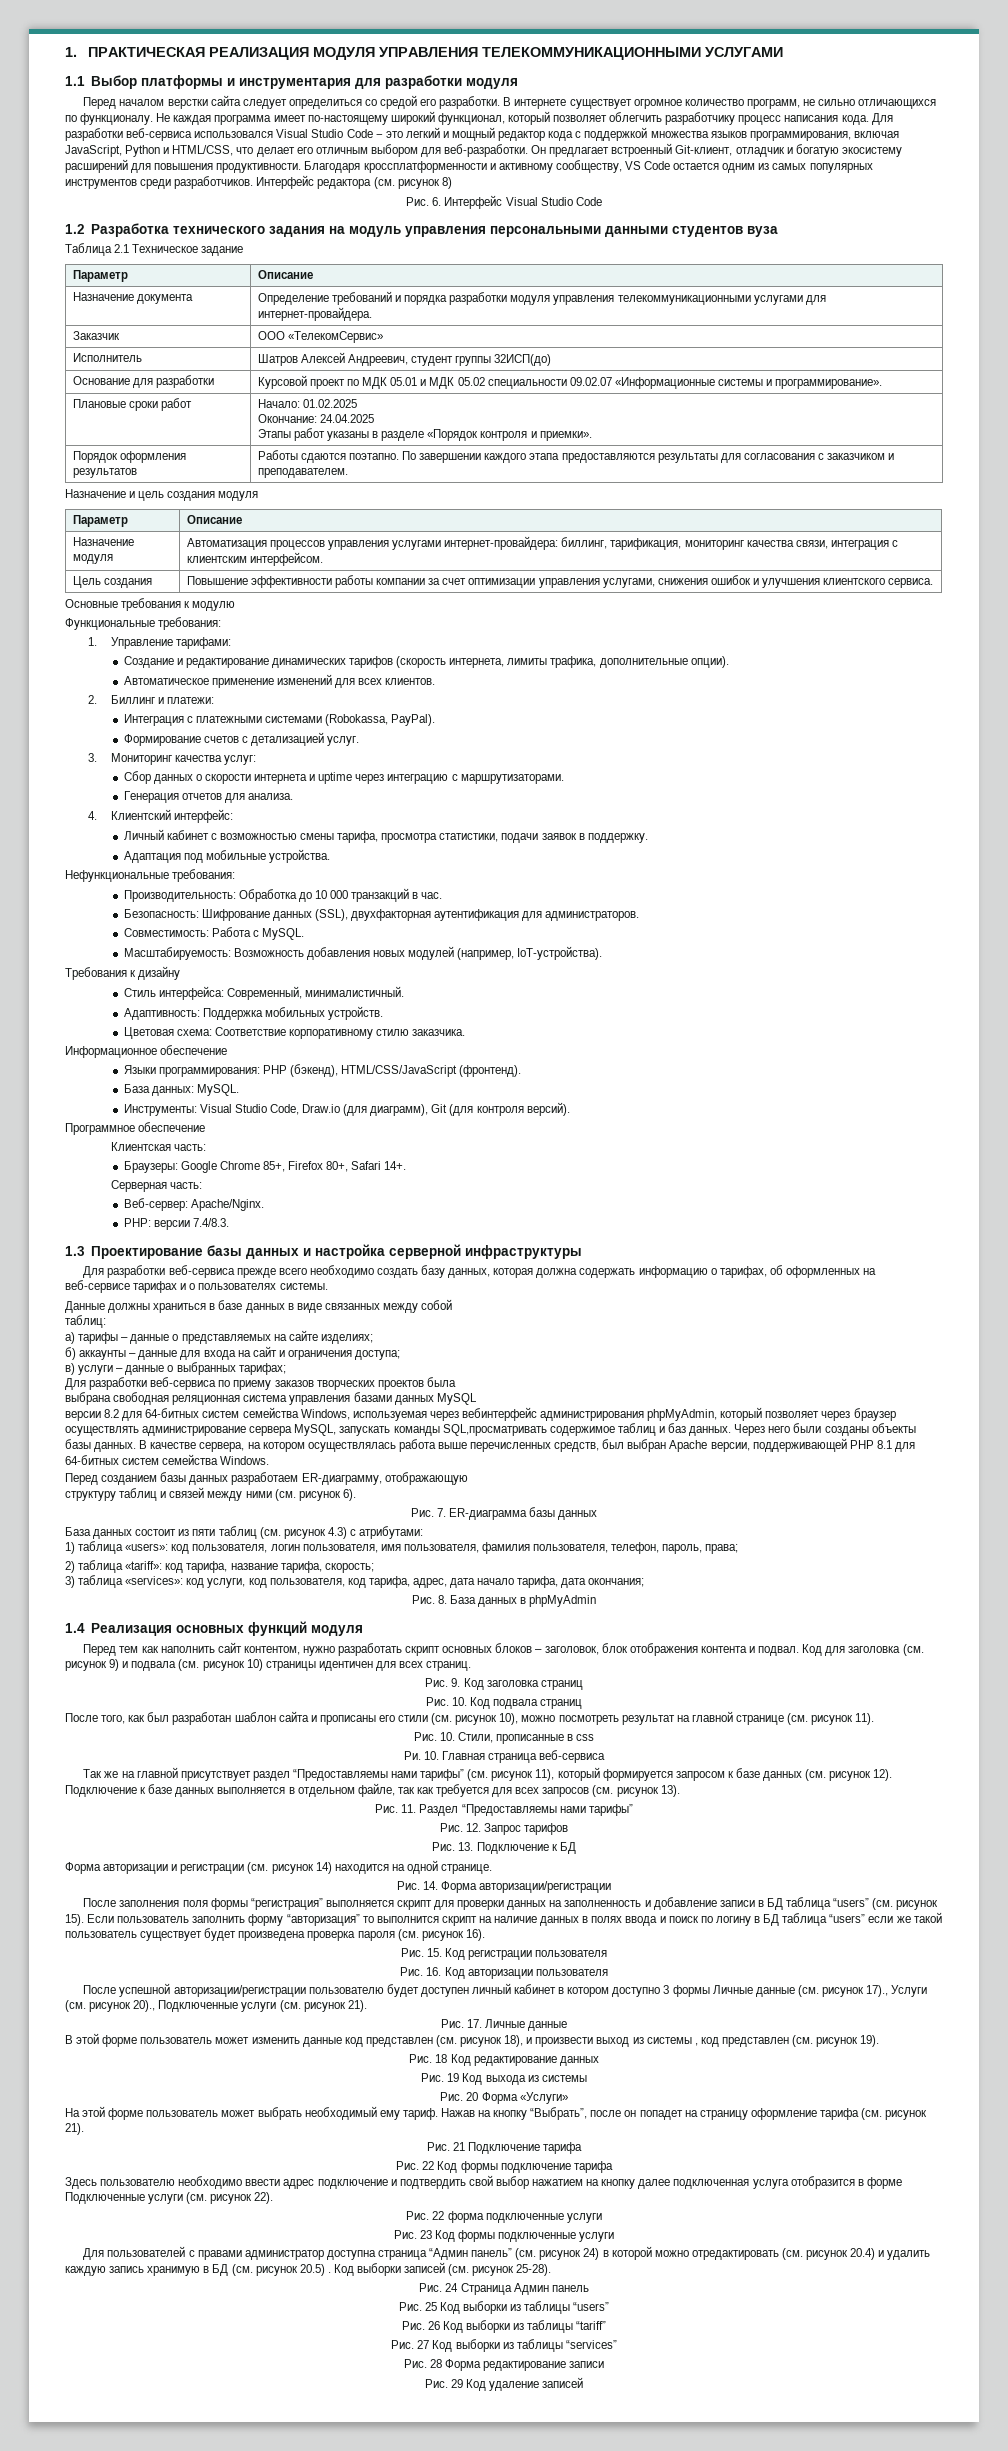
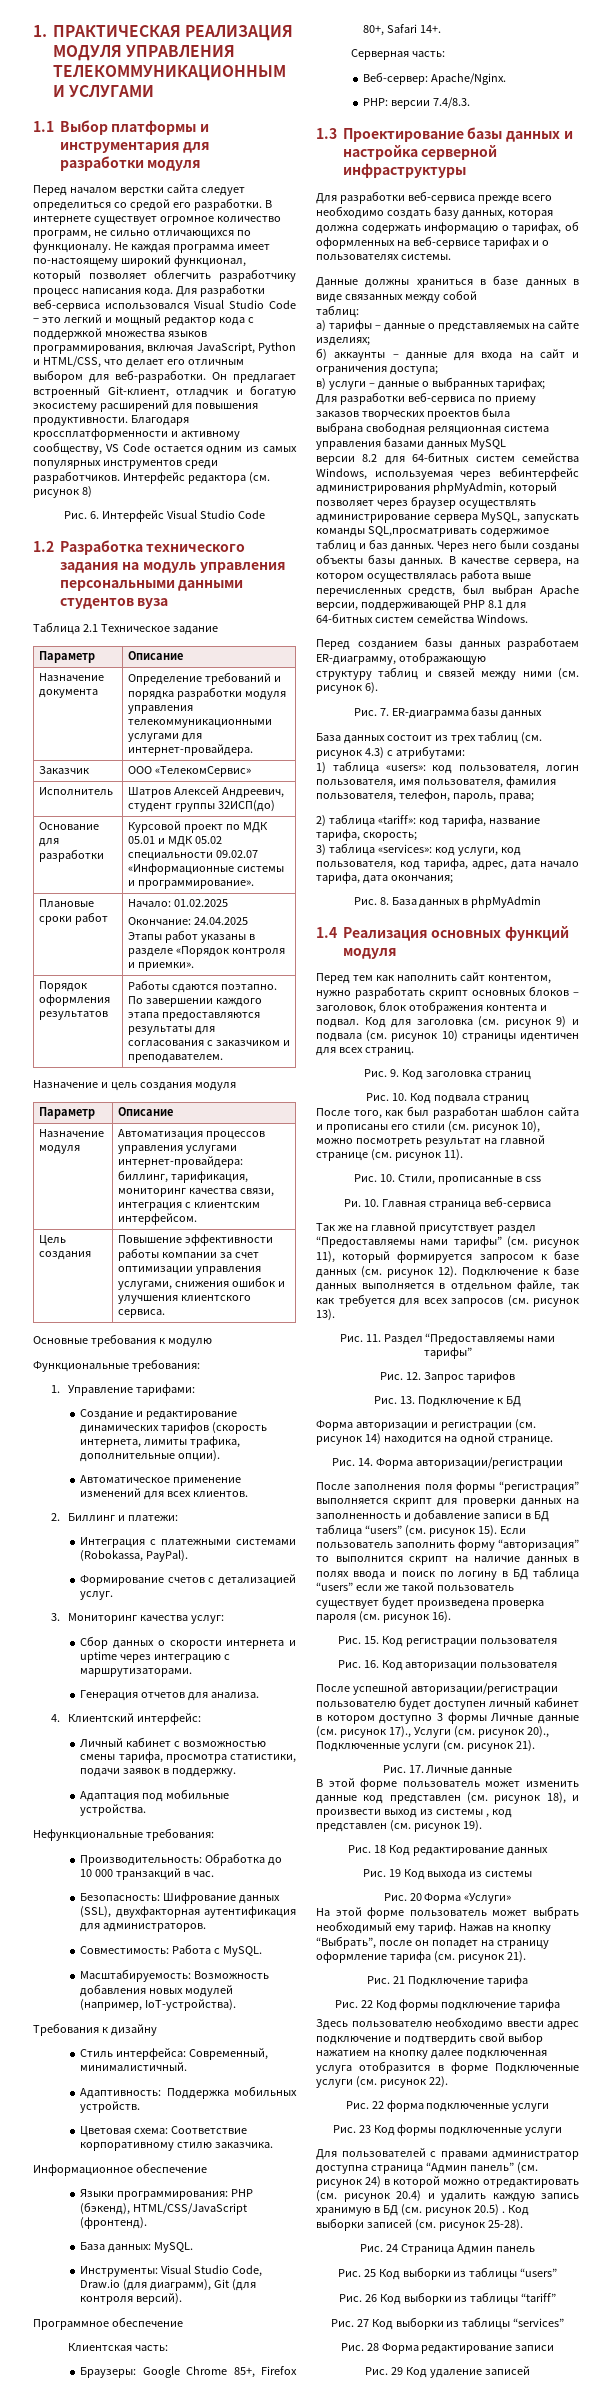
- База данных состоит из пяти таблиц (см. рисунок 4.3) с атрибутами:
+ База данных состоит из трех таблиц (см. рисунок 4.3) с атрибутами:

